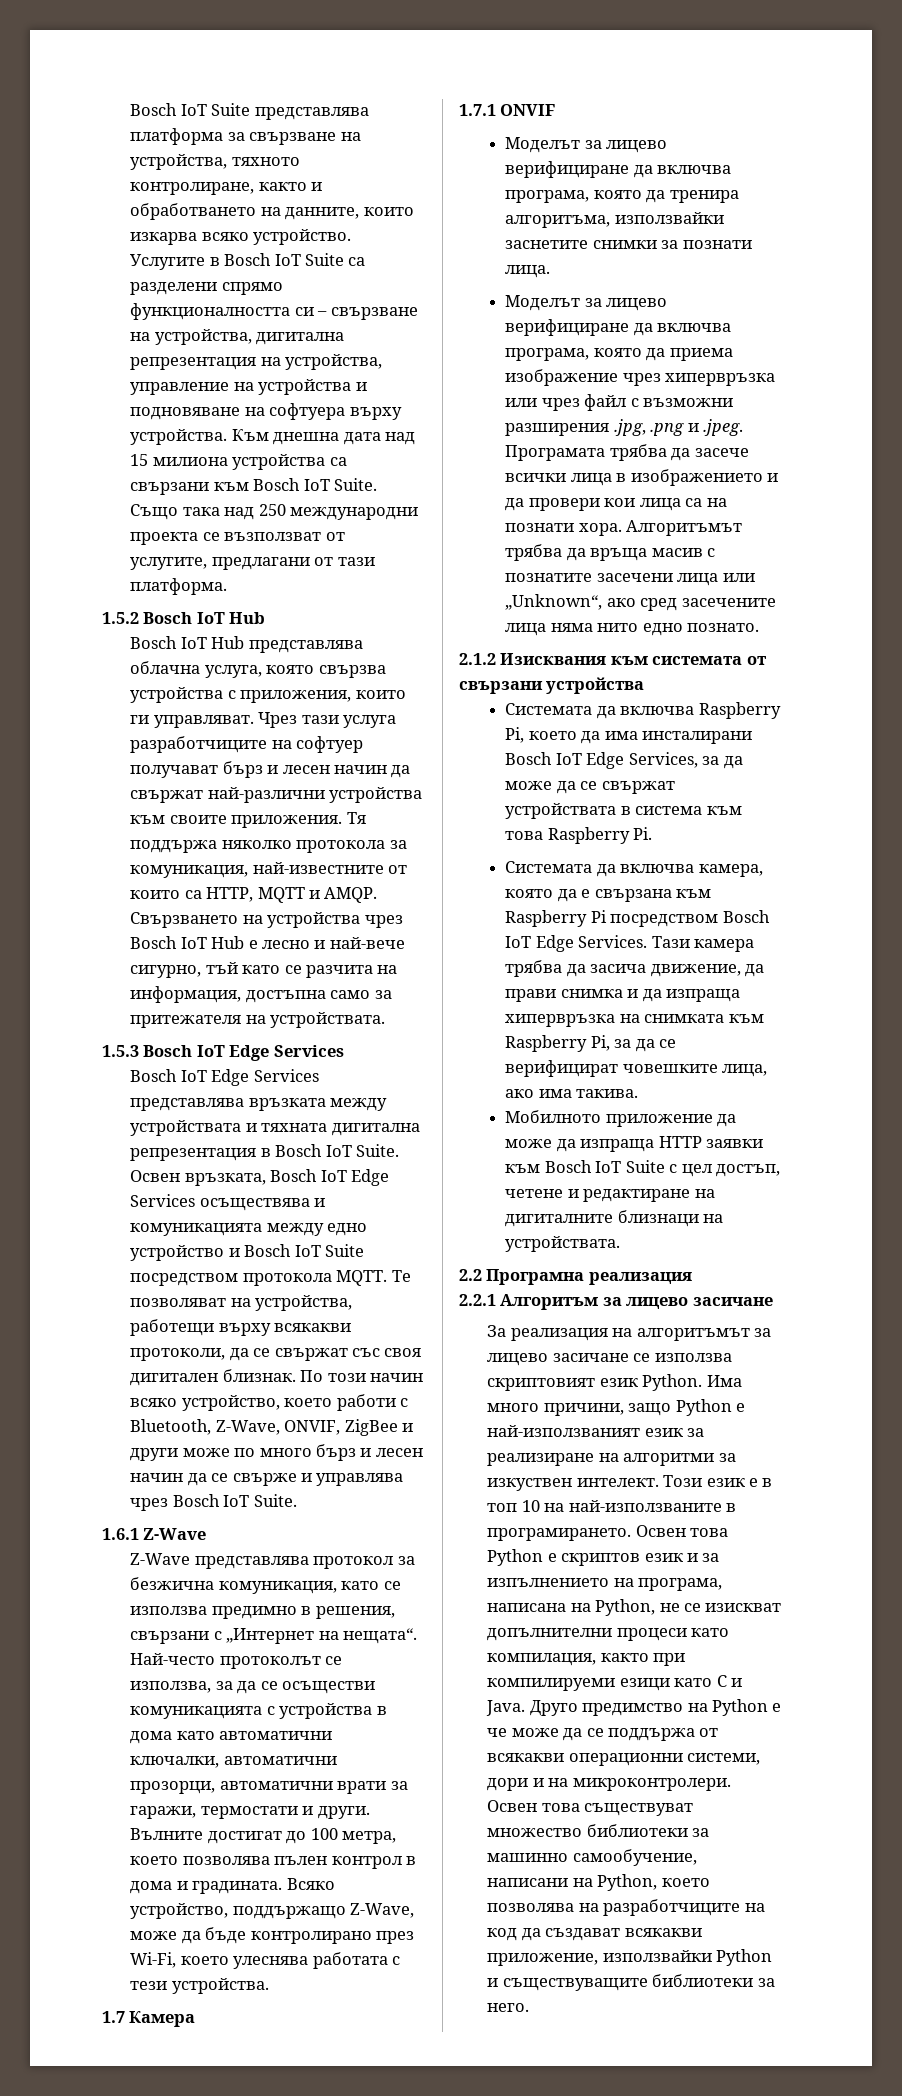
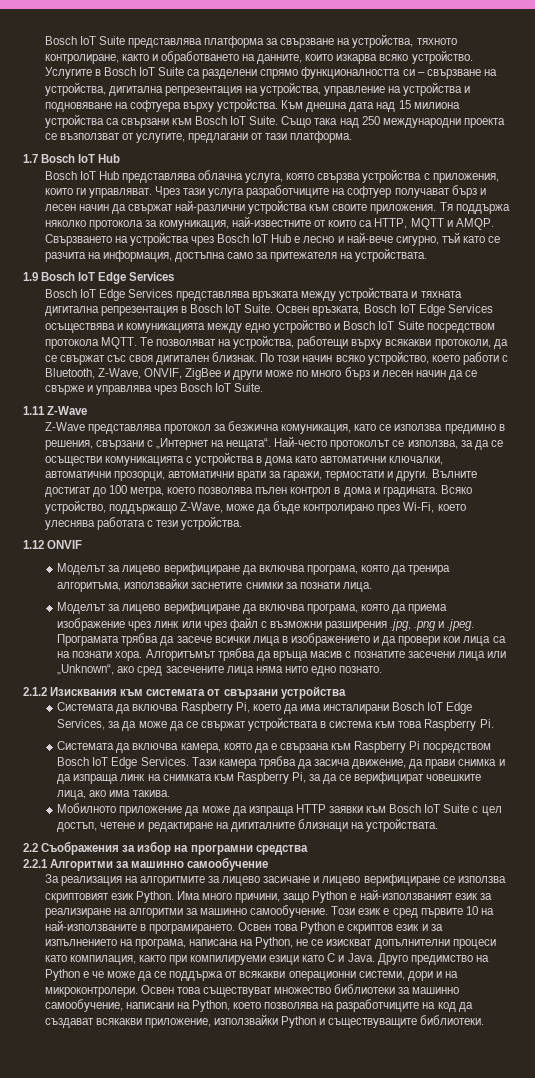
- 1.5.2 Bosch IoT Hub
+ 1.7 Bosch IoT Hub
- 1.5.3 Bosch IoT Edge Services
+ 1.9 Bosch IoT Edge Services
- 1.6.1 Z-Wave
+ 1.11 Z-Wave
- 1.7 Камера
- 1.7.1 ONVIF
+ 1.12 ONVIF
- Моделът за лицево верифициране да включва програма, която да приема изображение чрез хипервръзка или чрез файл с възможни разширения .jpg, .png и .jpeg. Програмата трябва да засече всички лица в изображението и да провери кои лица са на познати хора.
+ Моделът за лицево верифициране да включва програма, която да приема изображение чрез линк или чрез файл с възможни разширения .jpg, .png и .jpeg. Програмата трябва да засече всички лица в изображението и да провери кои лица са на познати хора.
- Тази камера трябва да засича движение, да прави снимка и да изпраща хипервръзка на снимката към Raspberry Pi, за да се верифицират човешките лица, ако има такива.
+ Тази камера трябва да засича движение, да прави снимка и да изпраща линк на снимката към Raspberry Pi, за да се верифицират човешките лица, ако има такива.
- 2.2 Програмна реализация
- 2.2.1 Алгоритъм за лицево засичане
+ 2.2 Съображения за избор на програмни средства
+ 2.2.1 Алгоритми за машинно самообучение
- За реализация на алгоритъмът за лицево засичане се използва скриптовият език Python.
+ За реализация на алгоритмите за лицево засичане и лицево верифициране се използва скриптовият език Python.
- Има много причини, защо Python е най-използваният език за реализиране на алгоритми за изкуствен интелект.
+ Има много причини, защо Python е най-използваният език за реализиране на алгоритми за машинно самообучение.
- Този език е в топ 10 на най-използваните в програмирането.
+ Този език е сред първите 10 на най-използваните в програмирането.
- Освен това съществуват множество библиотеки за машинно самообучение, написани на Python, което позволява на разработчиците на код да създават всякакви приложение, използвайки Python и съществуващите библиотеки за него.
+ Освен това съществуват множество библиотеки за машинно самообучение, написани на Python, което позволява на разработчиците на код да създават всякакви приложение, използвайки Python и съществуващите библиотеки.

